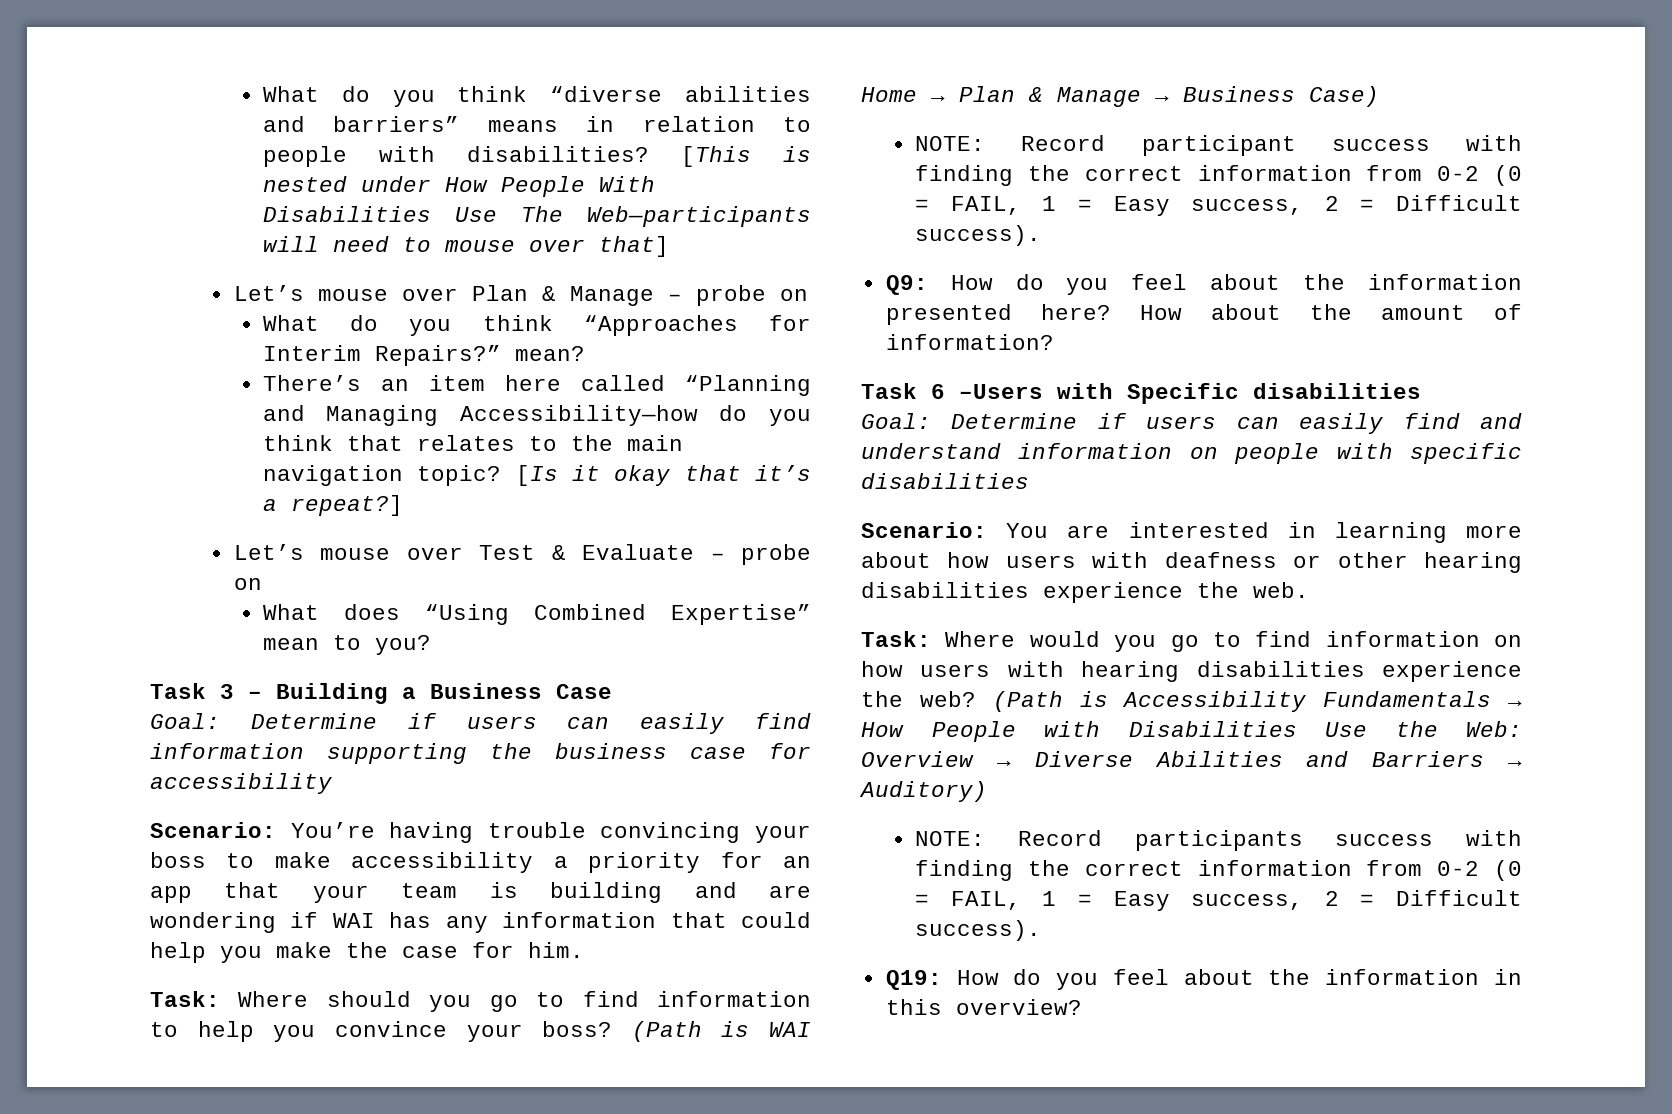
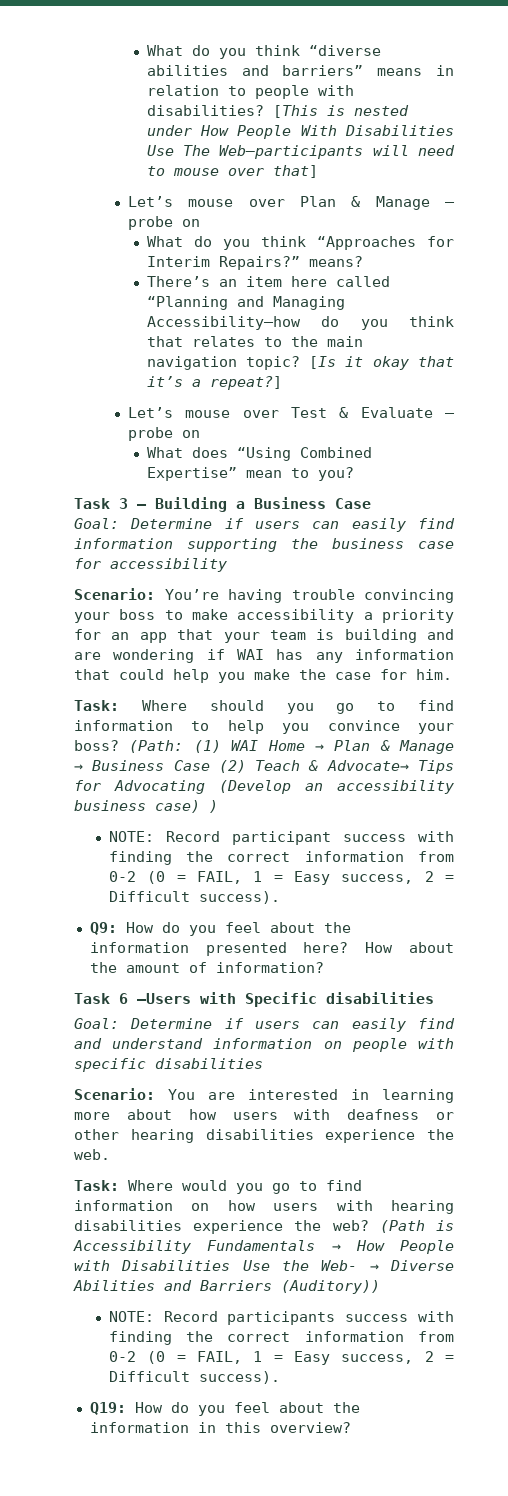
- What do you think “Approaches for Interim Repairs?” mean?
+ What do you think “Approaches for Interim Repairs?” means?
- (Path is WAI Home → Plan & Manage → Business Case)
+ (Path: (1) WAI Home → Plan & Manage → Business Case (2) Teach & Advocate→ Tips for Advocating (Develop an accessibility business case) )
- (Path is Accessibility Fundamentals → How People with Disabilities Use the Web: Overview → Diverse Abilities and Barriers → Auditory)
+ (Path is Accessibility Fundamentals → How People with Disabilities Use the Web- → Diverse Abilities and Barriers (Auditory))

